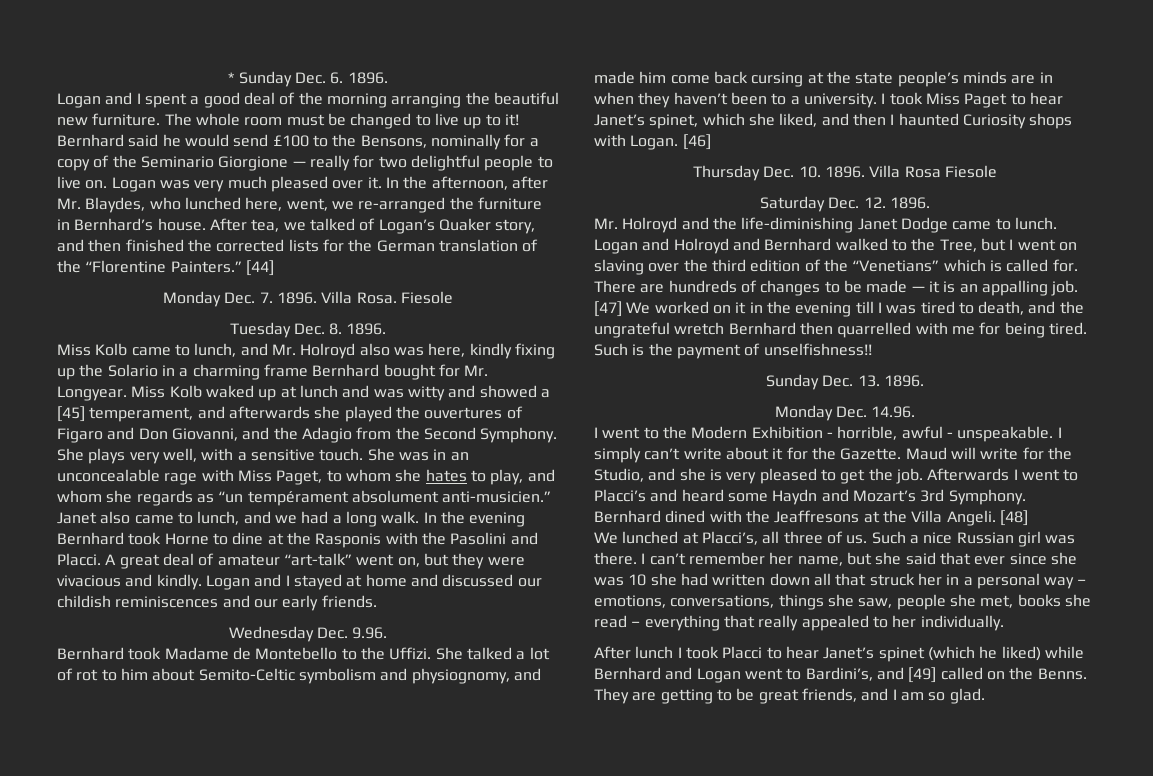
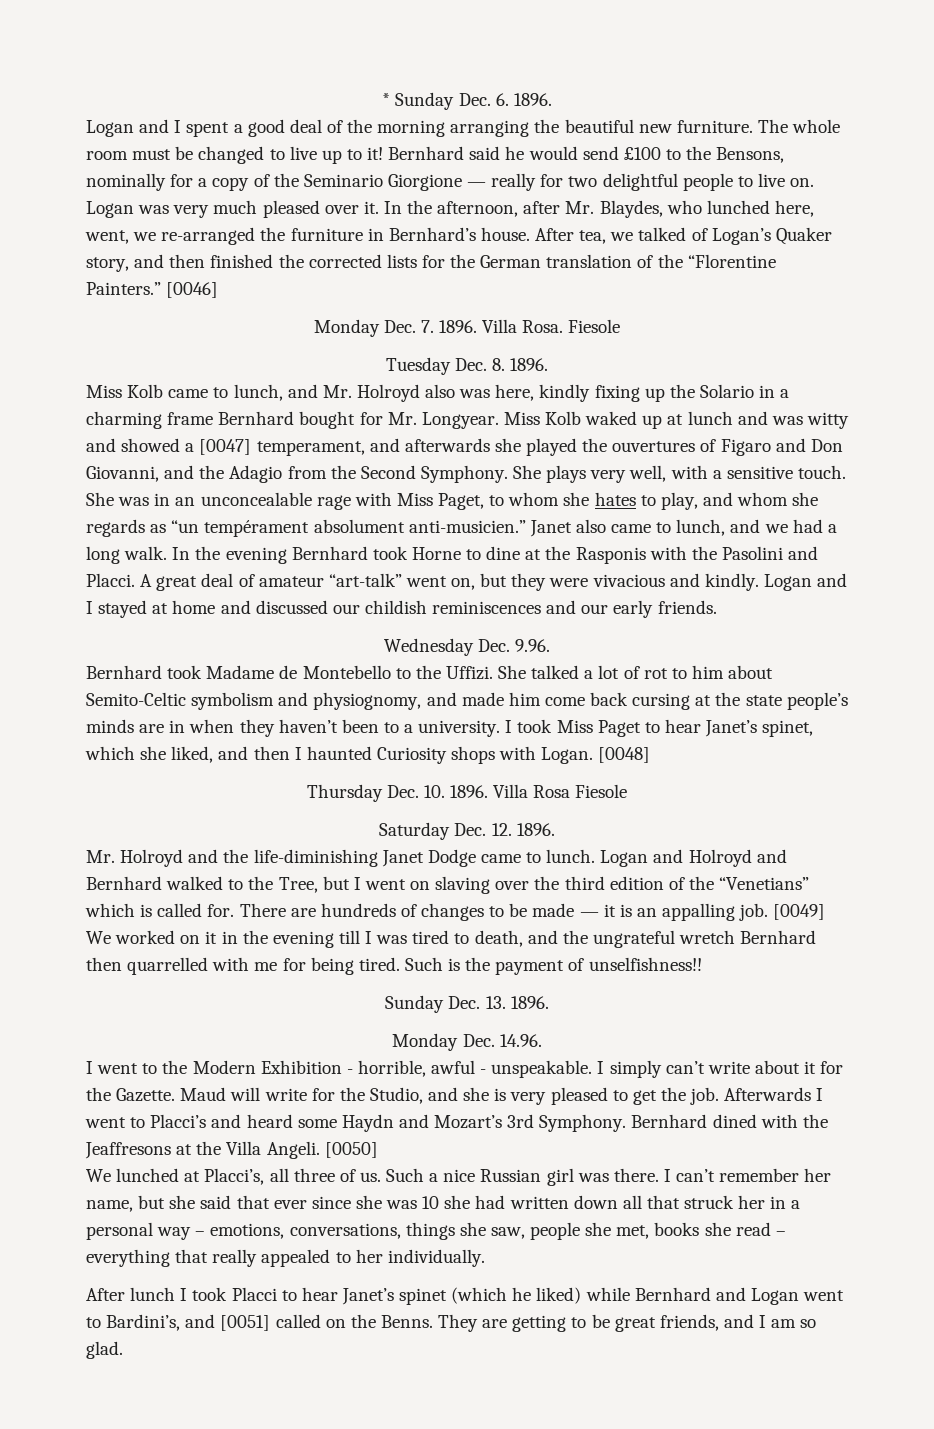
- [44]
+ [0046]
- Miss Kolb waked up at lunch and was witty and showed a [45] temperament, and afterwards she played the ouvertures of Figaro and Don Giovanni, and the Adagio from the Second Symphony.
+ Miss Kolb waked up at lunch and was witty and showed a [0047] temperament, and afterwards she played the ouvertures of Figaro and Don Giovanni, and the Adagio from the Second Symphony.
- [46]
+ [0048]
- [47] We worked on it in the evening till I was tired to death, and the ungrateful wretch Bernhard then quarrelled with me for being tired.
+ [0049] We worked on it in the evening till I was tired to death, and the ungrateful wretch Bernhard then quarrelled with me for being tired.
- [48]
+ [0050]
- After lunch I took Placci to hear Janet’s spinet (which he liked) while Bernhard and Logan went to Bardini’s, and [49] called on the Benns.
+ After lunch I took Placci to hear Janet’s spinet (which he liked) while Bernhard and Logan went to Bardini’s, and [0051] called on the Benns.

